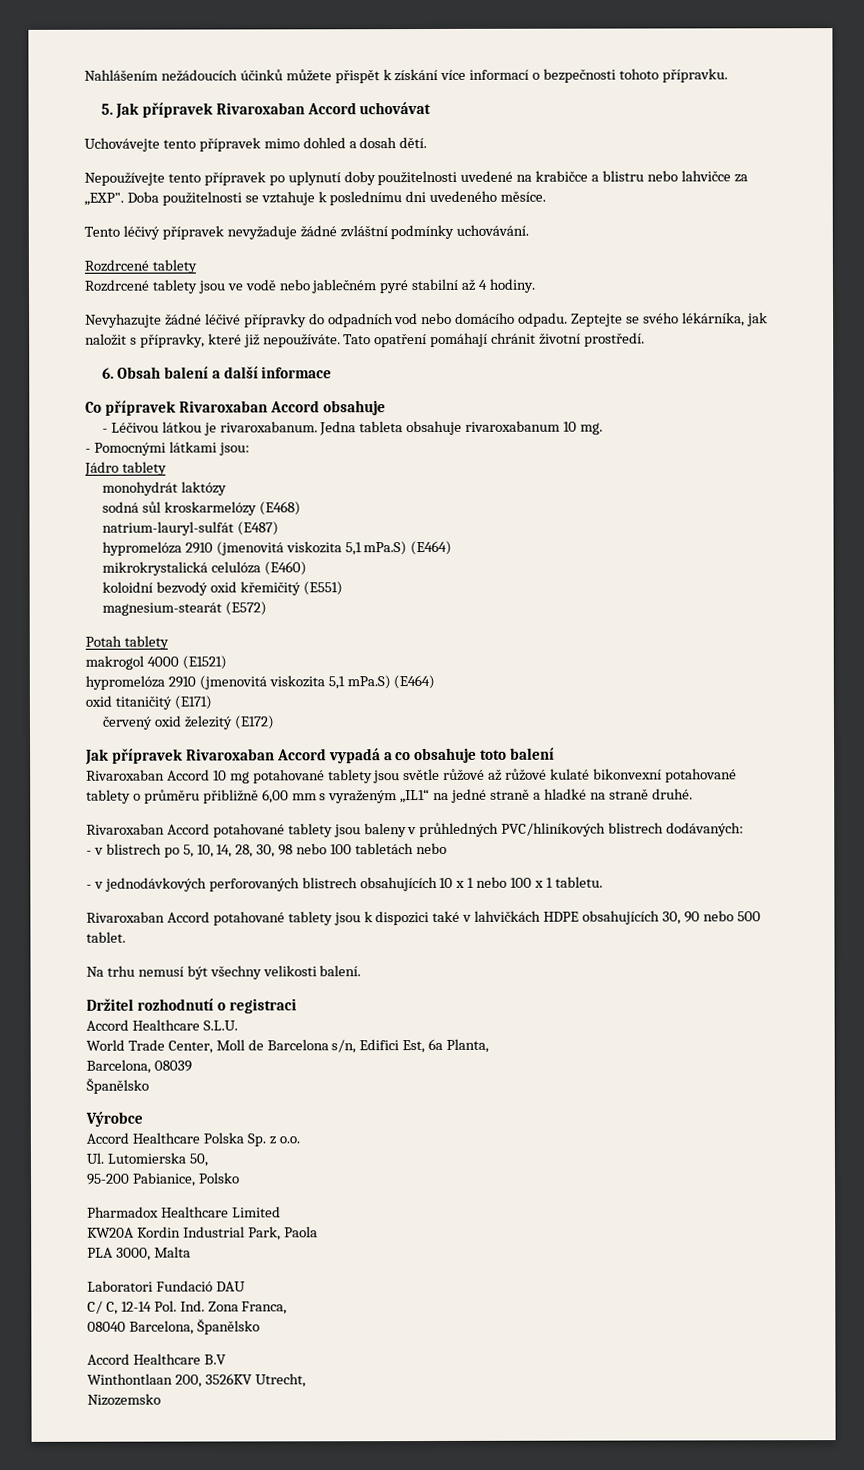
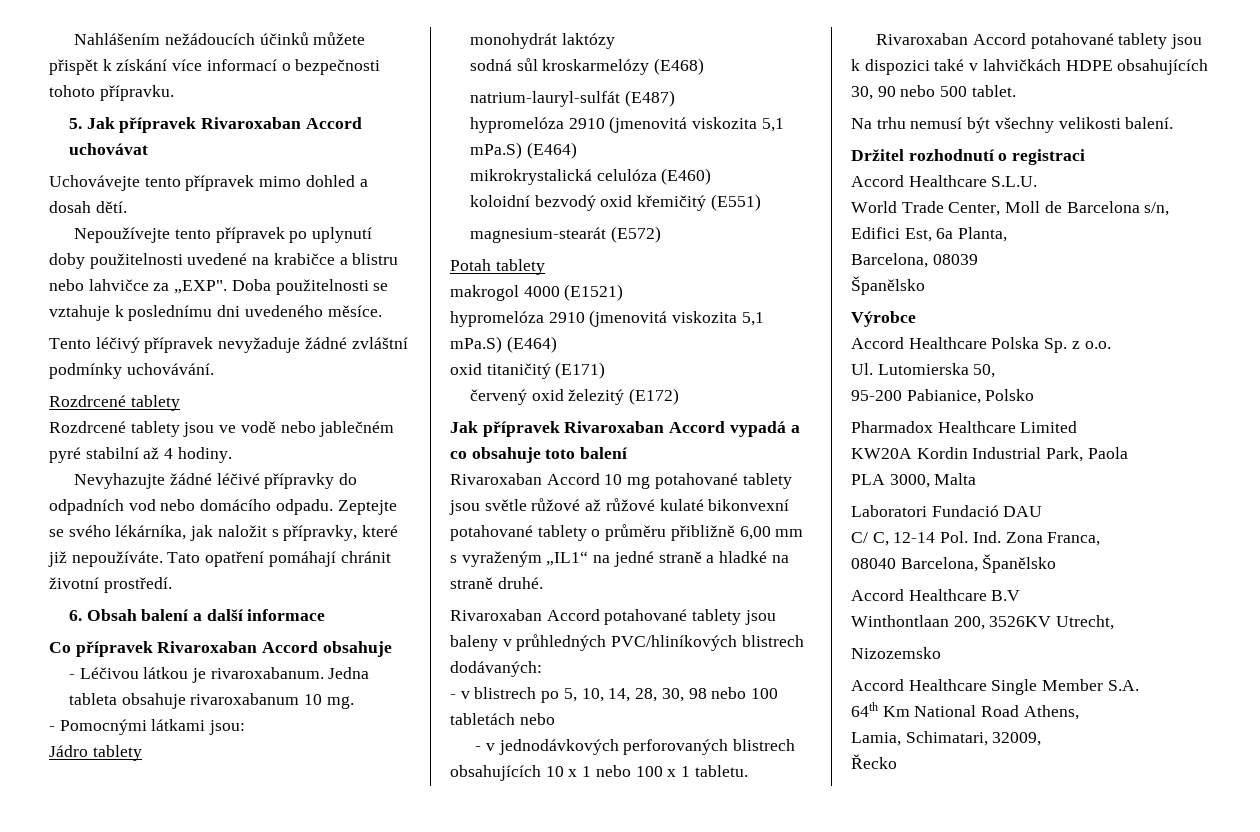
+ Accord Healthcare Single Member S.A.
+ 64th Km National Road Athens,
+ Lamia, Schimatari, 32009,
+ Řecko

